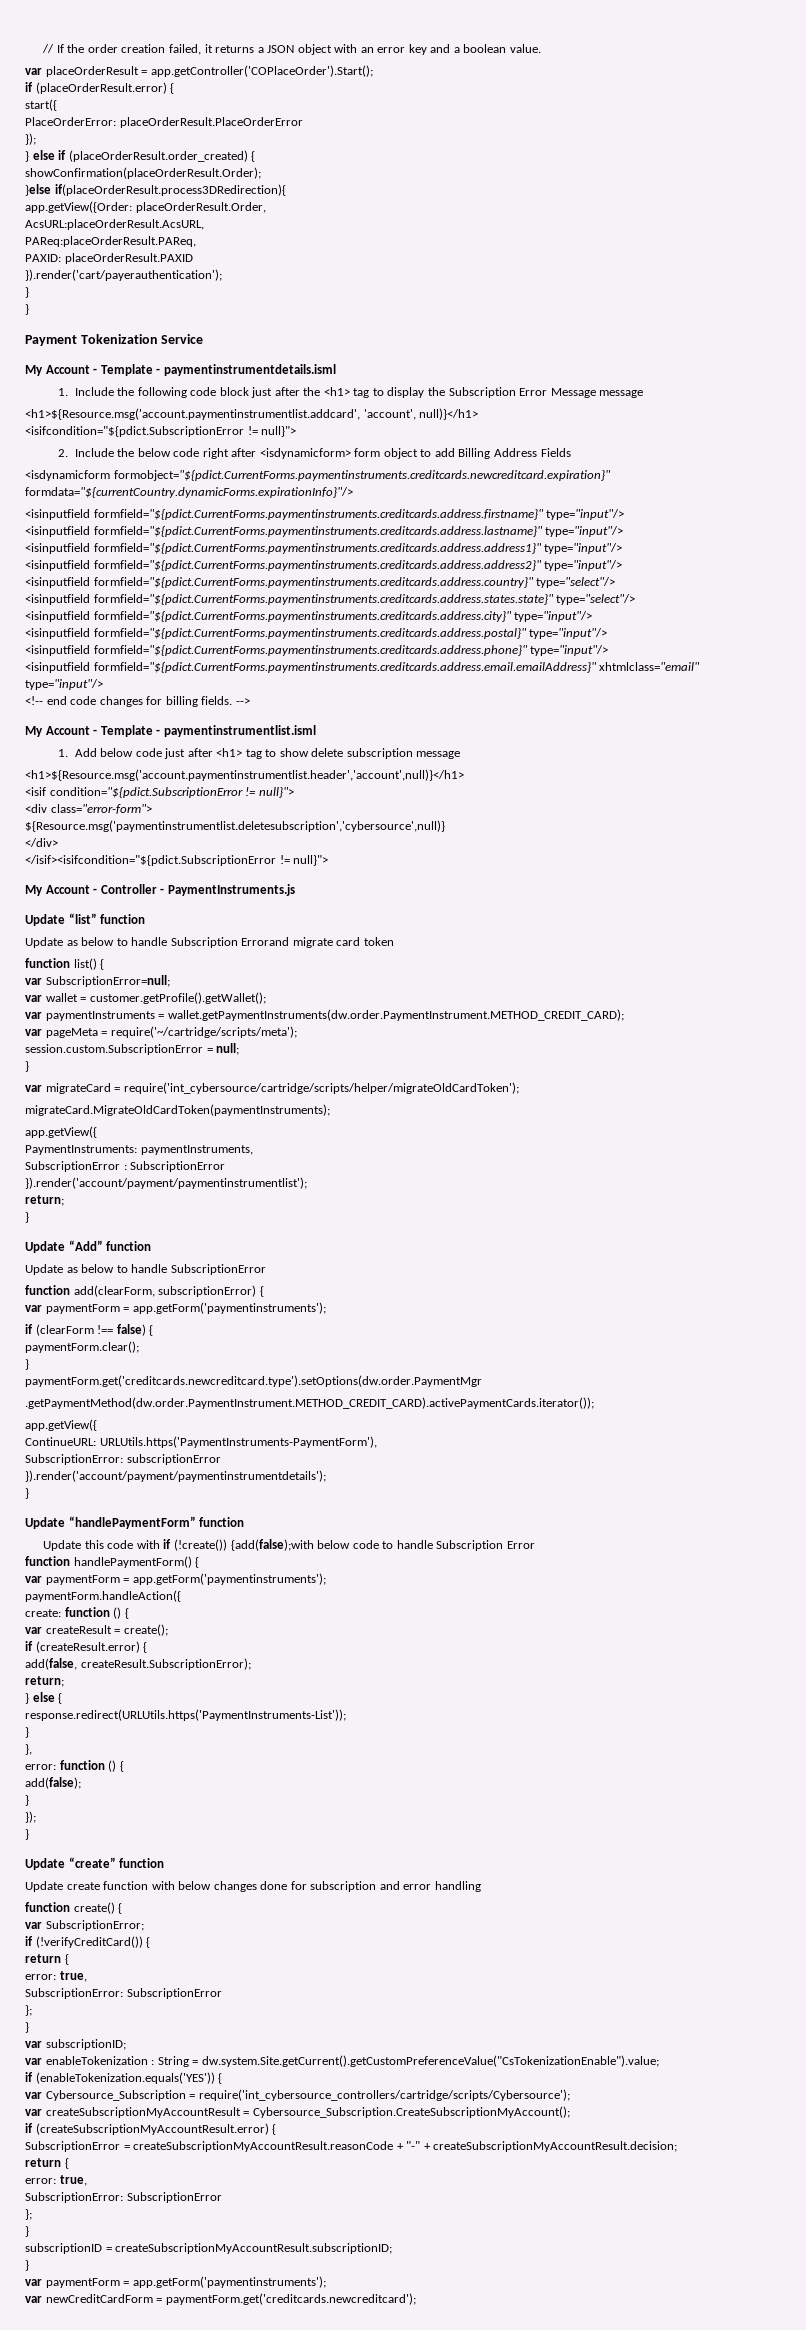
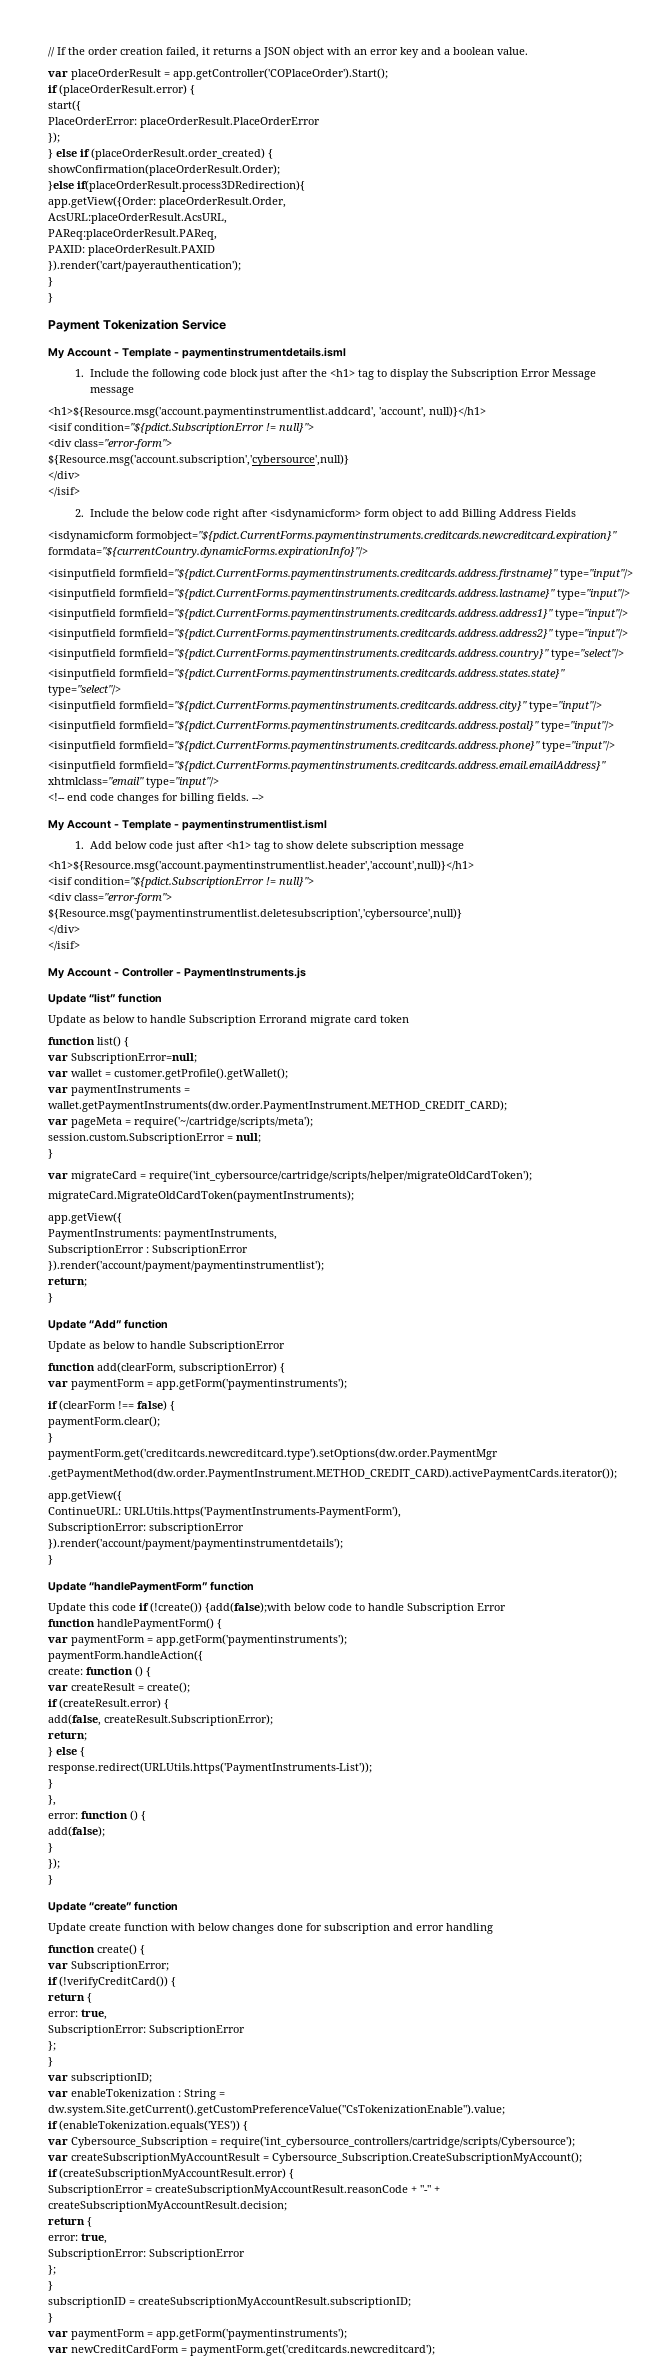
  <h1>${Resource.msg('account.paymentinstrumentlist.addcard', 'account', null)}</h1>
- <isifcondition="${pdict.SubscriptionError != null}">
+ <isif condition="${pdict.SubscriptionError != null}">
+ <div class="error-form">
+ ${Resource.msg('account.subscription','cybersource',null)}
+ </div>
+ </isif>
  ${Resource.msg('paymentinstrumentlist.deletesubscription','cybersource',null)}
  </div>
- </isif><isifcondition="${pdict.SubscriptionError != null}">
+ </isif>
- Update this code with if (!create()) {add(false);with below code to handle Subscription Error
+ Update this code if (!create()) {add(false);with below code to handle Subscription Error

